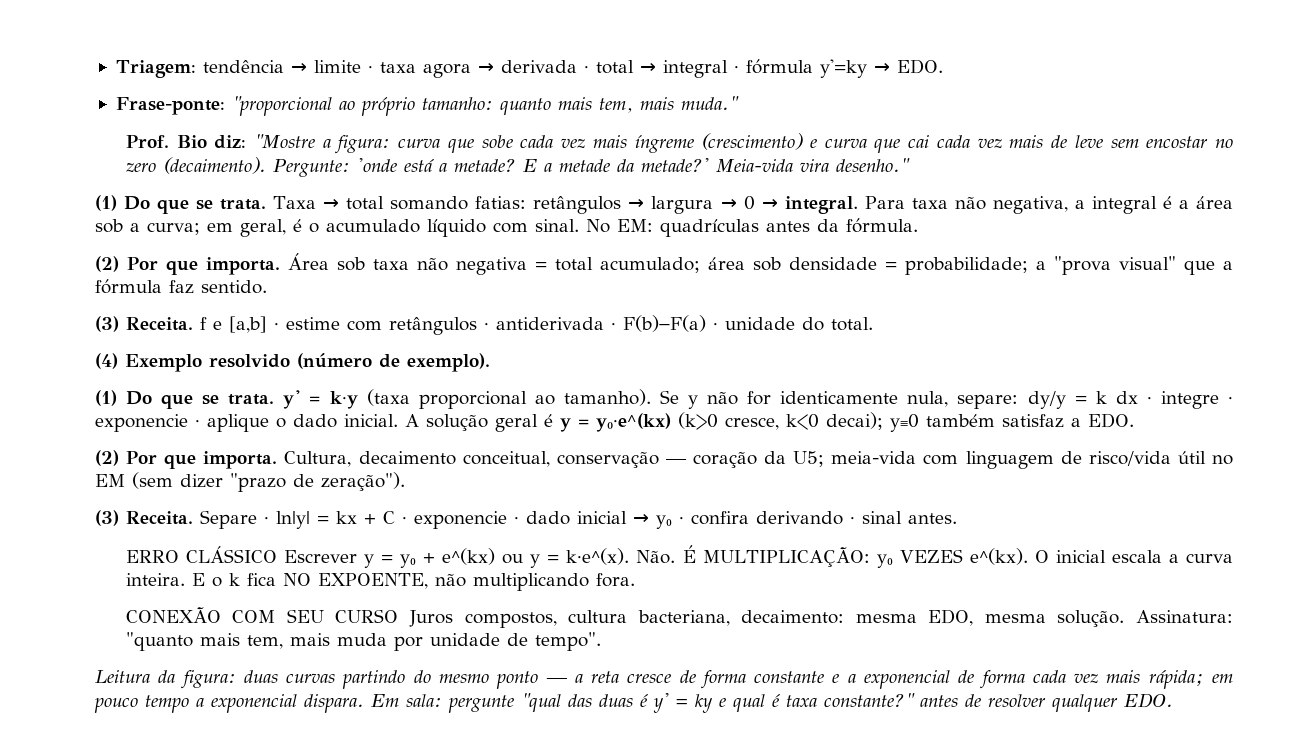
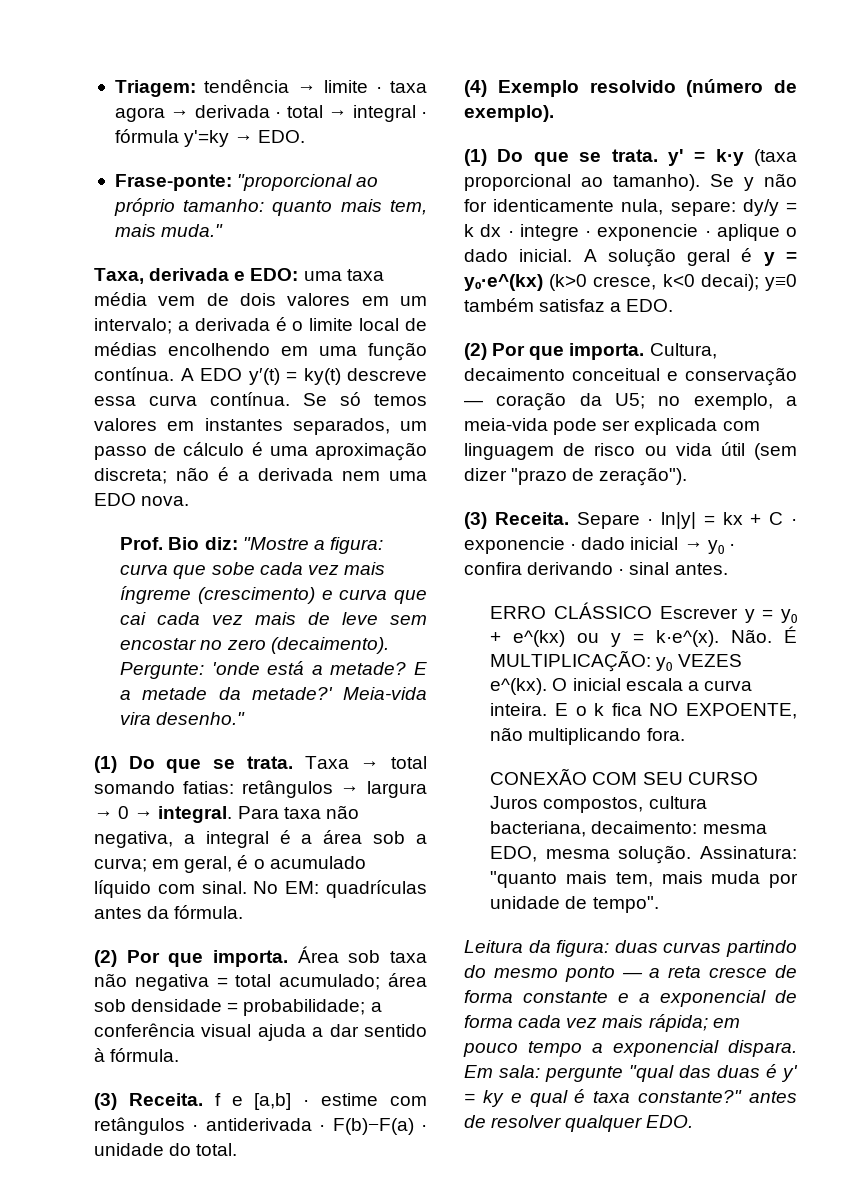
+ Taxa, derivada e EDO: uma taxa média vem de dois valores em um intervalo; a derivada é o limite local de médias encolhendo em uma função contínua. A EDO y′(t) = ky(t) descreve essa curva contínua. Se só temos valores em instantes separados, um passo de cálculo é uma aproximação discreta; não é a derivada nem uma EDO nova.
- Área sob taxa não negativa = total acumulado; área sob densidade = probabilidade; a "prova visual" que a fórmula faz sentido.
+ Área sob taxa não negativa = total acumulado; área sob densidade = probabilidade; a conferência visual ajuda a dar sentido à fórmula.
- Cultura, decaimento conceitual, conservação — coração da U5; meia-vida com linguagem de risco/vida útil no EM (sem dizer "prazo de zeração").
+ Cultura, decaimento conceitual e conservação — coração da U5; no exemplo, a meia-vida pode ser explicada com linguagem de risco ou vida útil (sem dizer "prazo de zeração").

